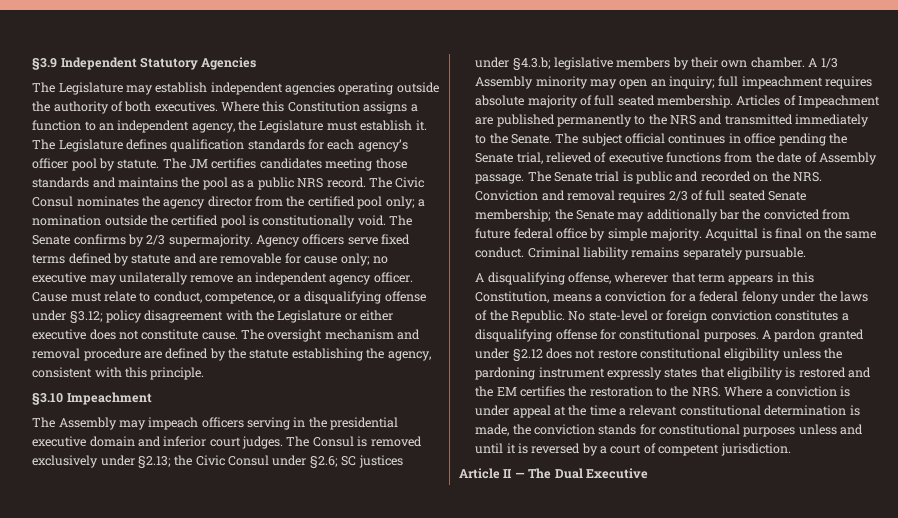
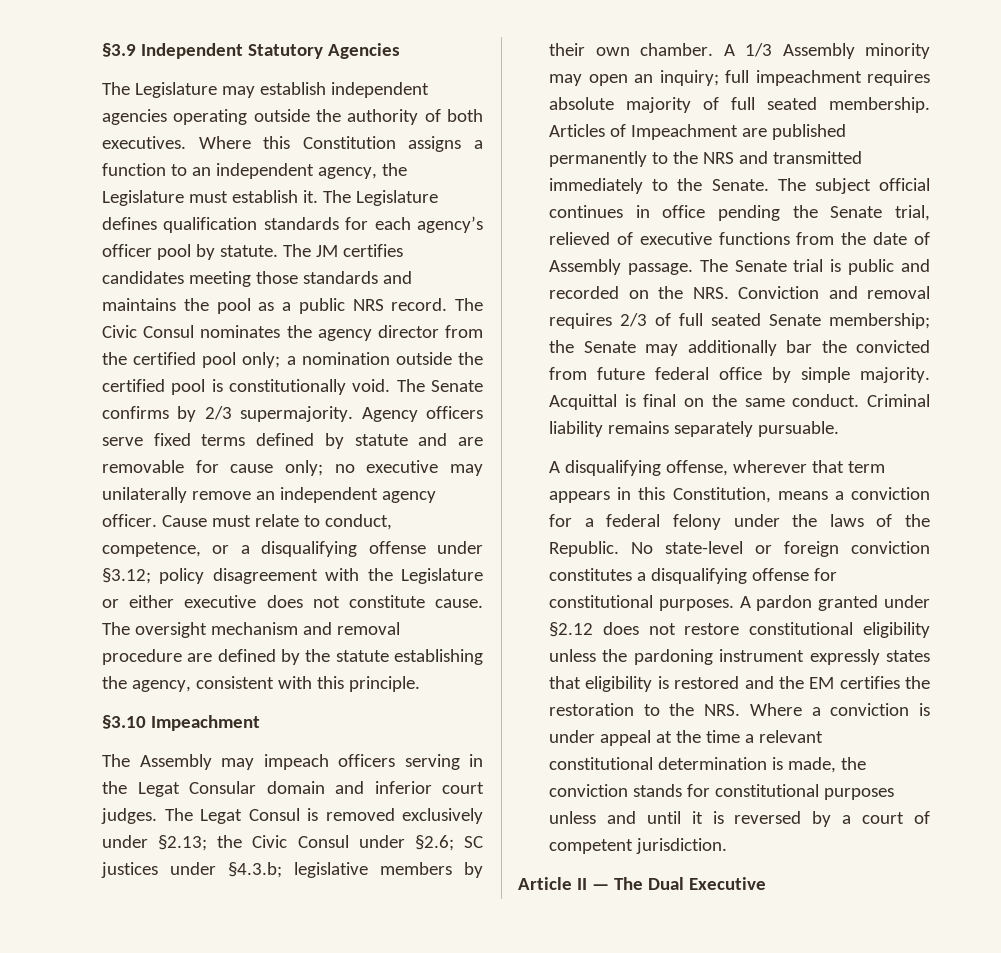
- The Assembly may impeach officers serving in the presidential executive domain and inferior court judges.
+ The Assembly may impeach officers serving in the Legat Consular domain and inferior court judges.
- The Consul is removed exclusively under §2.13; the Civic Consul under §2.6; SC justices under §4.3.b; legislative members by their own chamber.
+ The Legat Consul is removed exclusively under §2.13; the Civic Consul under §2.6; SC justices under §4.3.b; legislative members by their own chamber.

